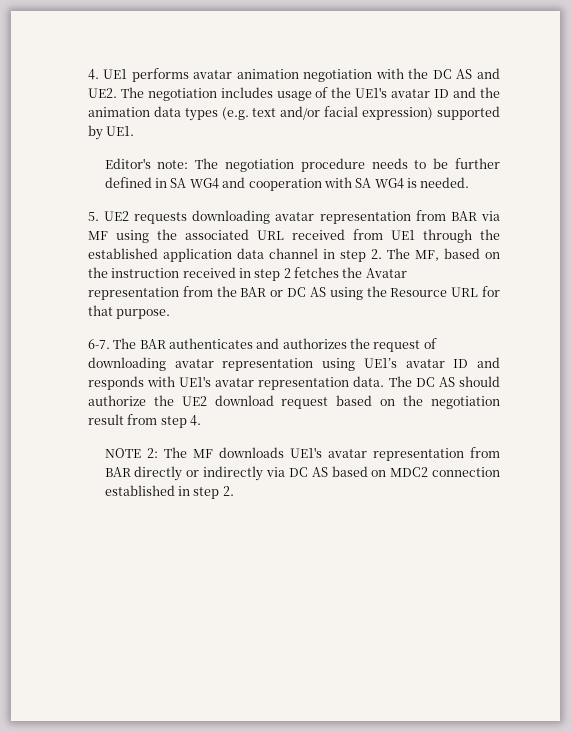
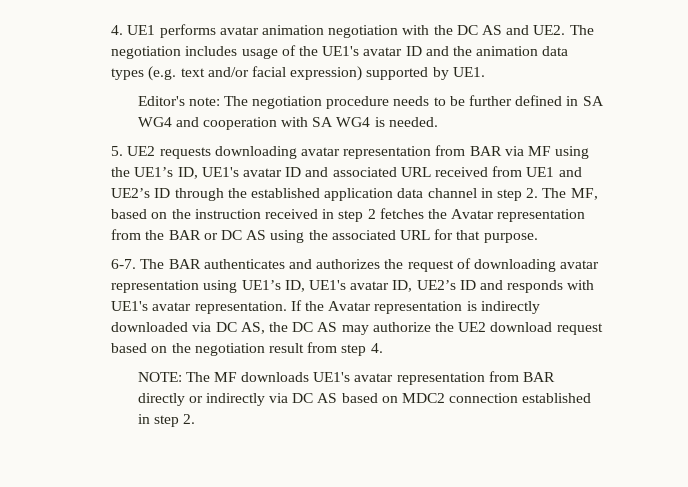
- 5. UE2 requests downloading avatar representation from BAR via MF using the associated URL received from UE1 through the established application data channel in step 2. The MF, based on the instruction received in step 2 fetches the Avatar representation from the BAR or DC AS using the Resource URL for that purpose.
+ 5. UE2 requests downloading avatar representation from BAR via MF using the UE1’s ID, UE1's avatar ID and associated URL received from UE1 and UE2’s ID through the established application data channel in step 2. The MF, based on the instruction received in step 2 fetches the Avatar representation from the BAR or DC AS using the associated URL for that purpose.
- The BAR authenticates and authorizes the request of downloading avatar representation using UE1’s avatar ID and responds with UE1's avatar representation data. The DC AS should authorize the UE2 download request based on the negotiation result from step 4.
+ The BAR authenticates and authorizes the request of downloading avatar representation using UE1’s ID, UE1's avatar ID, UE2’s ID and responds with UE1's avatar representation. If the Avatar representation is indirectly downloaded via DC AS, the DC AS may authorize the UE2 download request based on the negotiation result from step 4.
- NOTE 2: The MF downloads UE1's avatar representation from BAR directly or indirectly via DC AS based on MDC2 connection established in step 2.
+ NOTE: The MF downloads UE1's avatar representation from BAR directly or indirectly via DC AS based on MDC2 connection established in step 2.

